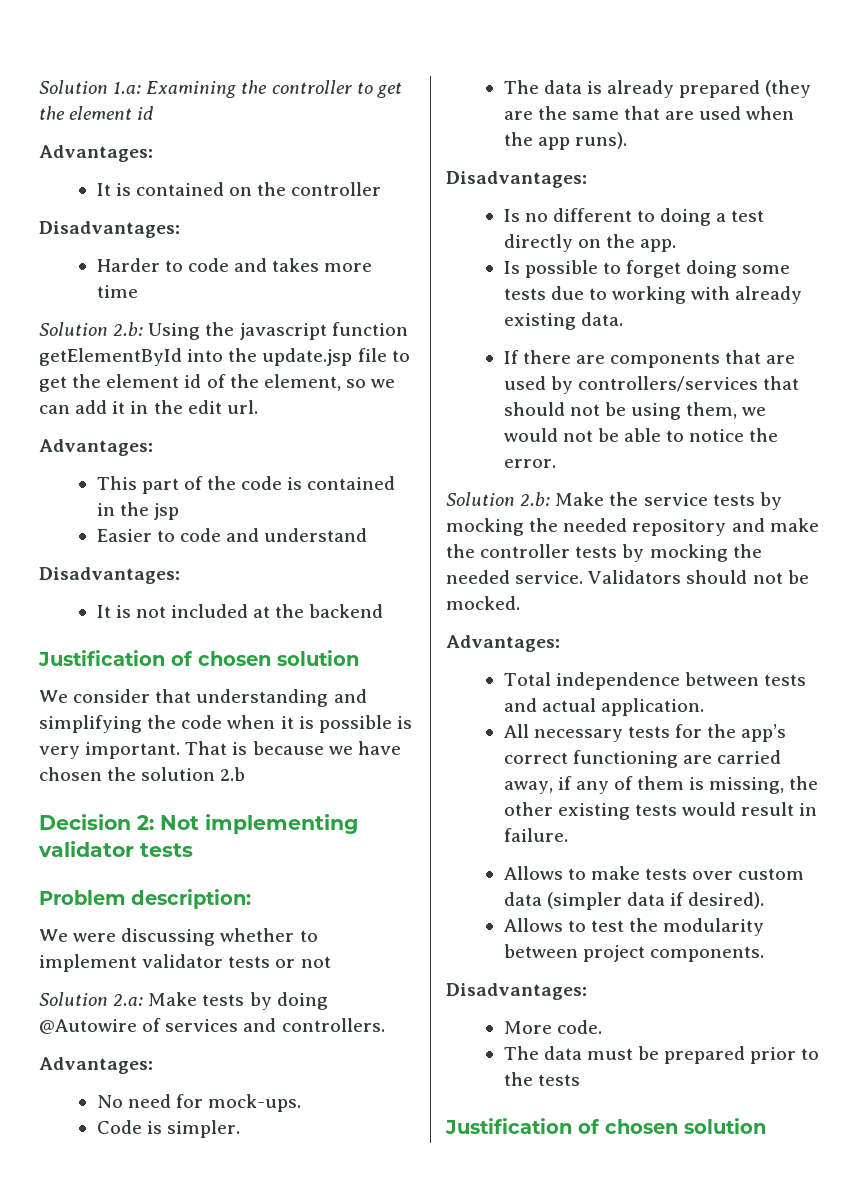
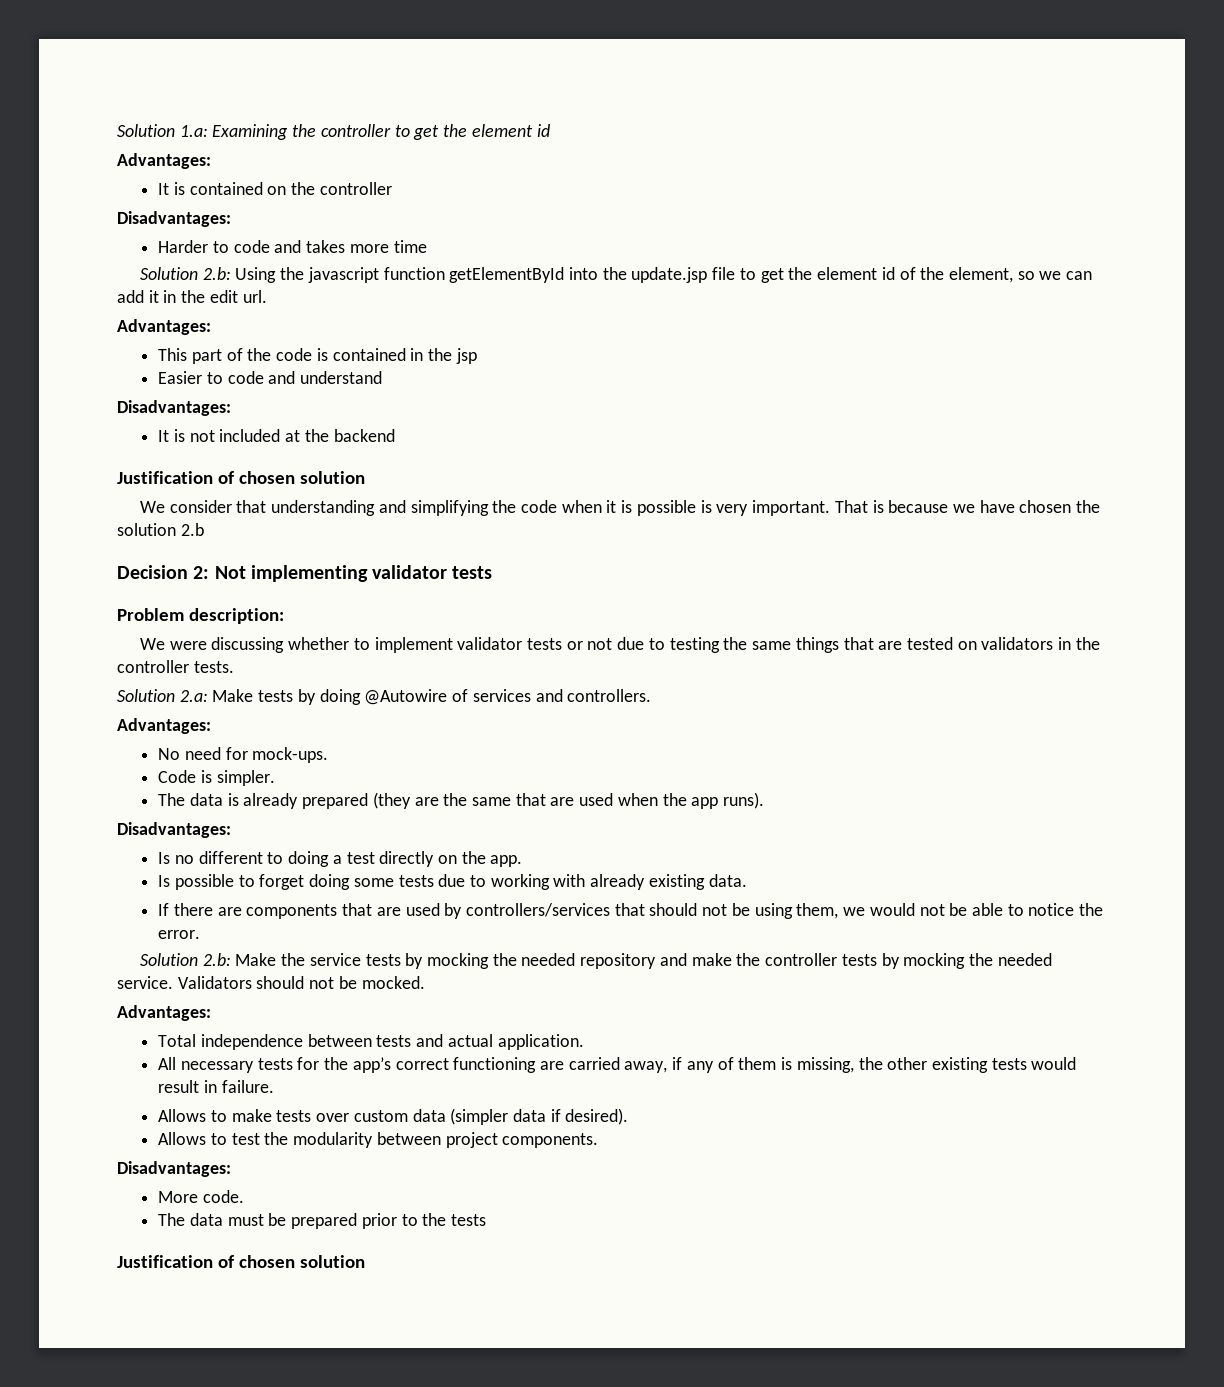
- We were discussing whether to implement validator tests or not
+ We were discussing whether to implement validator tests or not due to testing the same things that are tested on validators in the controller tests.

